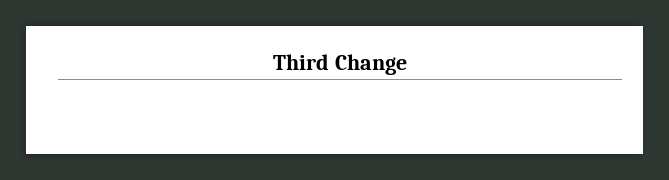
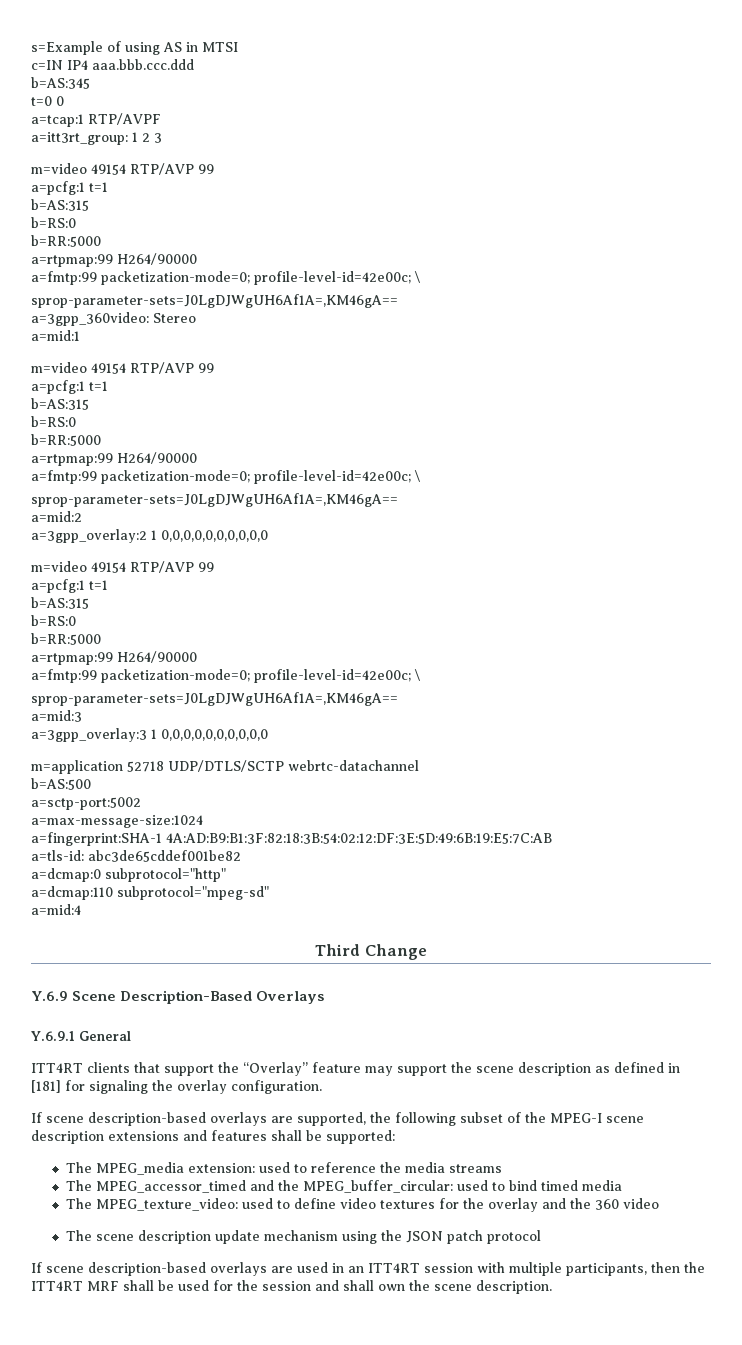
+ s=Example of using AS in MTSI
+ c=IN IP4 aaa.bbb.ccc.ddd
+ b=AS:345
+ t=0 0
+ a=tcap:1 RTP/AVPF
+ a=itt3rt_group: 1 2 3
+ m=video 49154 RTP/AVP 99
+ a=pcfg:1 t=1
+ b=AS:315
+ b=RS:0
+ b=RR:5000
+ a=rtpmap:99 H264/90000
+ a=fmtp:99 packetization-mode=0; profile-level-id=42e00c; \
+ sprop-parameter-sets=J0LgDJWgUH6Af1A=,KM46gA==
+ a=3gpp_360video: Stereo
+ a=mid:1
+ m=video 49154 RTP/AVP 99
+ a=pcfg:1 t=1
+ b=AS:315
+ b=RS:0
+ b=RR:5000
+ a=rtpmap:99 H264/90000
+ a=fmtp:99 packetization-mode=0; profile-level-id=42e00c; \
+ sprop-parameter-sets=J0LgDJWgUH6Af1A=,KM46gA==
+ a=mid:2
+ a=3gpp_overlay:2 1 0,0,0,0,0,0,0,0,0,0
+ m=video 49154 RTP/AVP 99
+ a=pcfg:1 t=1
+ b=AS:315
+ b=RS:0
+ b=RR:5000
+ a=rtpmap:99 H264/90000
+ a=fmtp:99 packetization-mode=0; profile-level-id=42e00c; \
+ sprop-parameter-sets=J0LgDJWgUH6Af1A=,KM46gA==
+ a=mid:3
+ a=3gpp_overlay:3 1 0,0,0,0,0,0,0,0,0,0
+ m=application 52718 UDP/DTLS/SCTP webrtc-datachannel
+ b=AS:500
+ a=sctp-port:5002
+ a=max-message-size:1024
+ a=fingerprint:SHA-1 4A:AD:B9:B1:3F:82:18:3B:54:02:12:DF:3E:5D:49:6B:19:E5:7C:AB
+ a=tls-id: abc3de65cddef001be82
+ a=dcmap:0 subprotocol="http"
+ a=dcmap:110 subprotocol="mpeg-sd"
+ a=mid:4
  Third Change
+ Y.6.9 Scene Description-Based Overlays
+ Y.6.9.1 General
+ ITT4RT clients that support the “Overlay” feature may support the scene description as defined in [181] for signaling the overlay configuration.
+ If scene description-based overlays are supported, the following subset of the MPEG-I scene description extensions and features shall be supported:
+ The MPEG_media extension: used to reference the media streams
+ The MPEG_accessor_timed and the MPEG_buffer_circular: used to bind timed media
+ The MPEG_texture_video: used to define video textures for the overlay and the 360 video
+ The scene description update mechanism using the JSON patch protocol
+ If scene description-based overlays are used in an ITT4RT session with multiple participants, then the ITT4RT MRF shall be used for the session and shall own the scene description.

